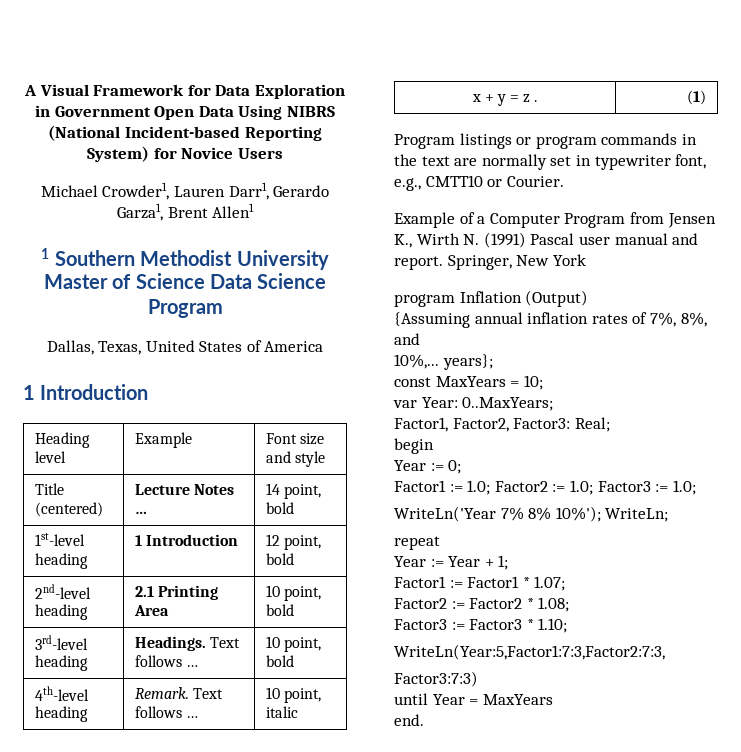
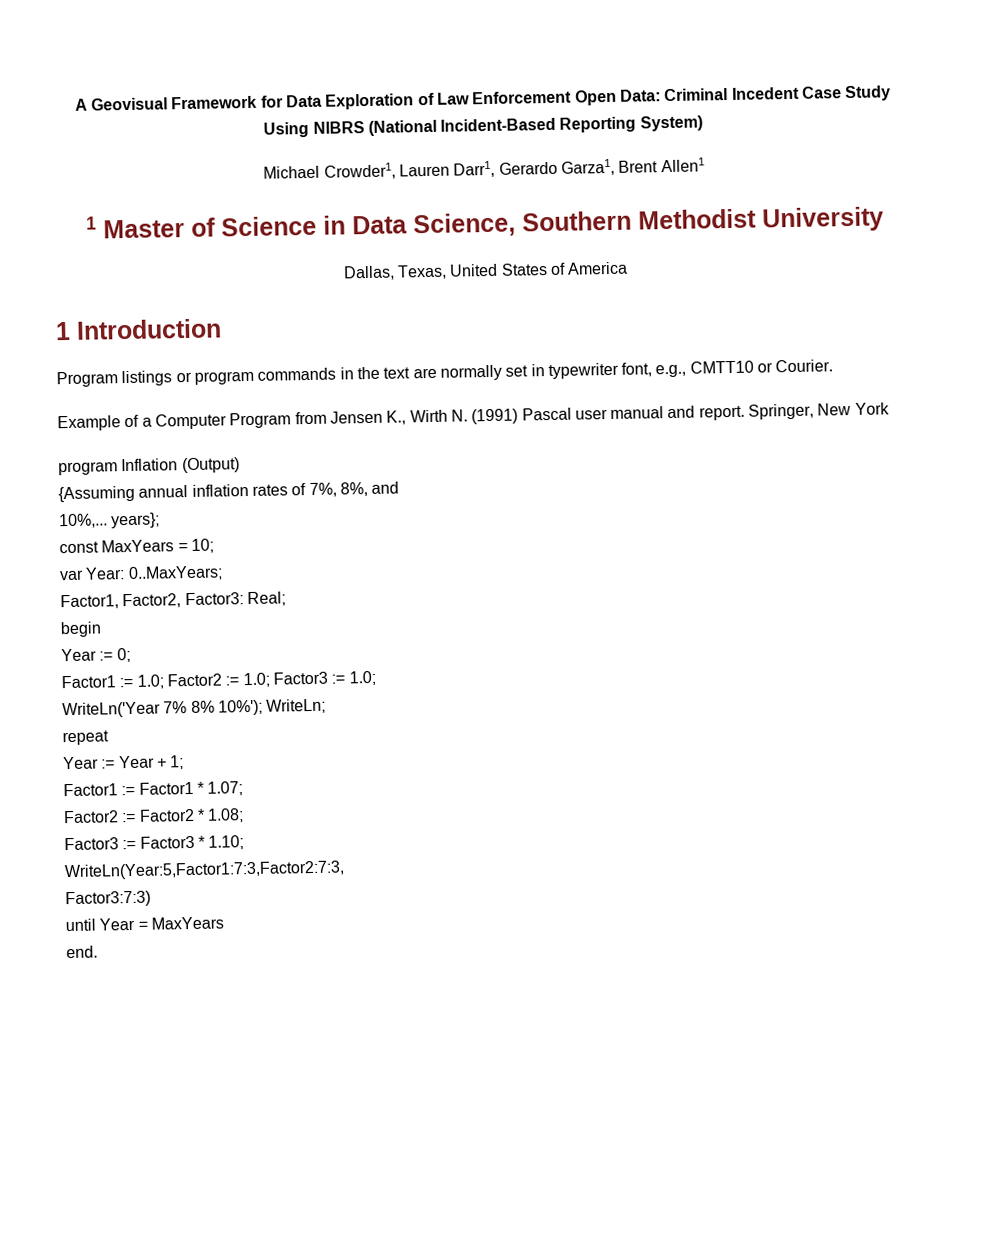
- A Visual Framework for Data Exploration in Government Open Data Using NIBRS (National Incident-based Reporting System) for Novice Users
+ A Geovisual Framework for Data Exploration of Law Enforcement Open Data: Criminal Incedent Case Study Using NIBRS (National Incident-Based Reporting System)
- 1 Southern Methodist University Master of Science Data Science Program
+ 1 Master of Science in Data Science, Southern Methodist University
- Heading level | Example | Font size and style
- Title (centered) | Lecture Notes … | 14 point, bold
- 1st-level heading | 1 Introduction | 12 point, bold
- 2nd-level heading | 2.1 Printing Area | 10 point, bold
- 3rd-level heading | Headings. Text follows … | 10 point, bold
- 4th-level heading | Remark. Text follows … | 10 point, italic
- x + y = z . | (1)

